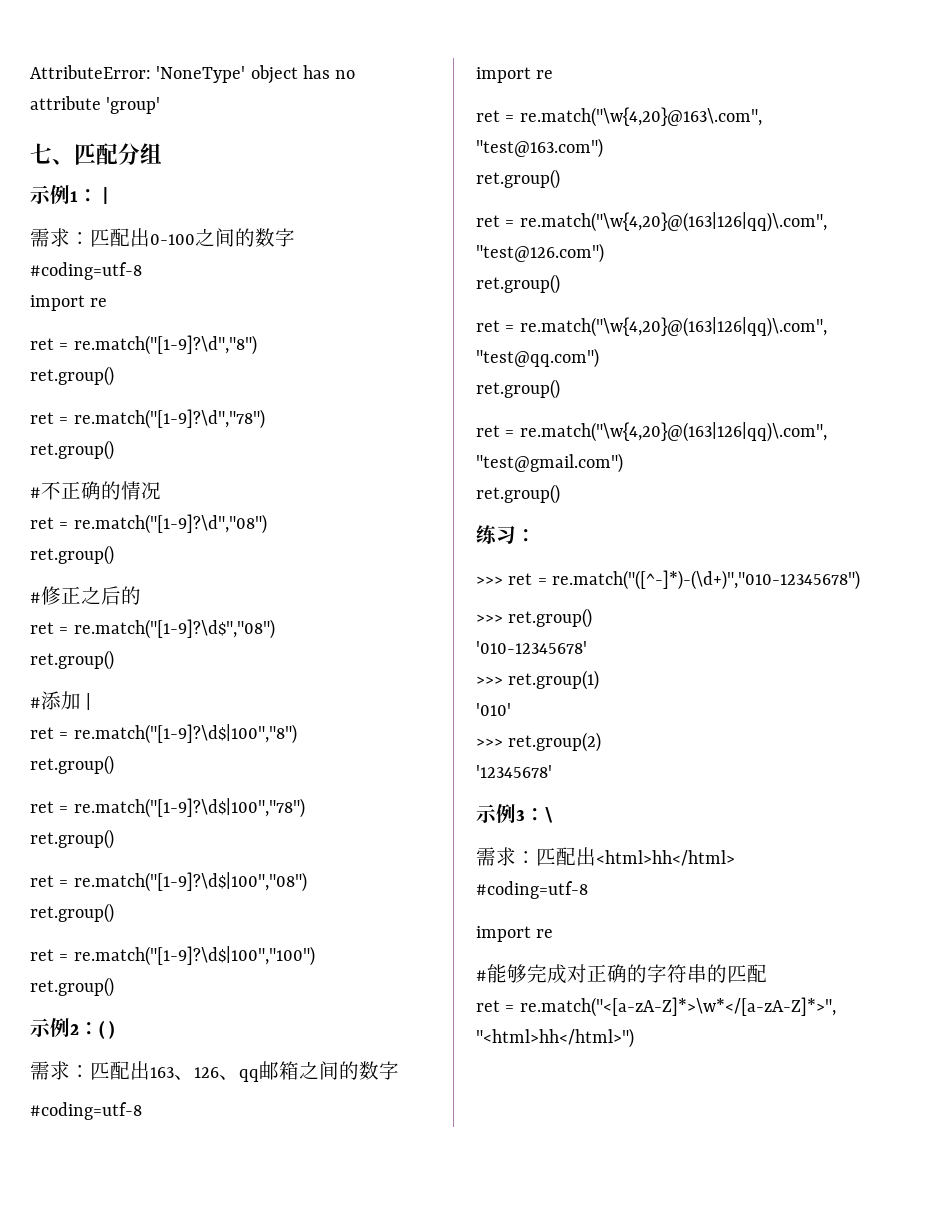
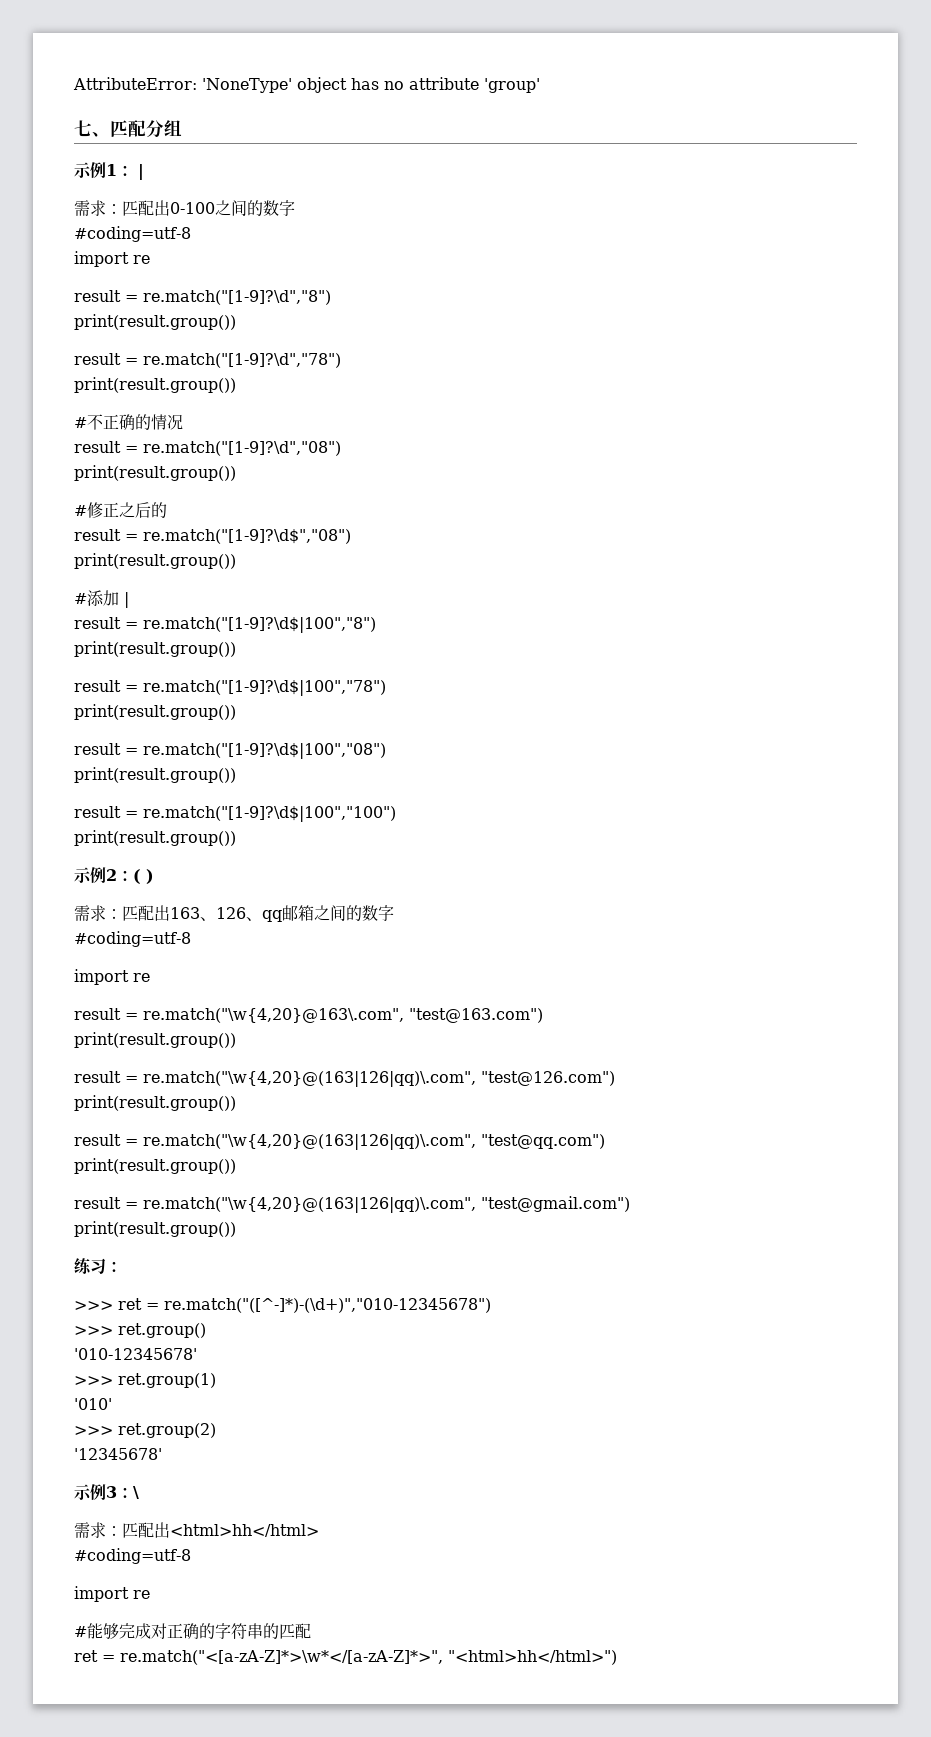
- ret = re.match("[1-9]?\d","8")
- ret.group()
- ret = re.match("[1-9]?\d","78")
- ret.group()
+ result = re.match("[1-9]?\d","8")
+ print(result.group())
+ result = re.match("[1-9]?\d","78")
+ print(result.group())
- ret = re.match("[1-9]?\d","08")
- ret.group()
+ result = re.match("[1-9]?\d","08")
+ print(result.group())
- ret = re.match("[1-9]?\d$","08")
- ret.group()
+ result = re.match("[1-9]?\d$","08")
+ print(result.group())
- ret = re.match("[1-9]?\d$|100","8")
- ret.group()
- ret = re.match("[1-9]?\d$|100","78")
- ret.group()
- ret = re.match("[1-9]?\d$|100","08")
- ret.group()
- ret = re.match("[1-9]?\d$|100","100")
- ret.group()
+ result = re.match("[1-9]?\d$|100","8")
+ print(result.group())
+ result = re.match("[1-9]?\d$|100","78")
+ print(result.group())
+ result = re.match("[1-9]?\d$|100","08")
+ print(result.group())
+ result = re.match("[1-9]?\d$|100","100")
+ print(result.group())
- ret = re.match("\w{4,20}@163\.com", "test@163.com")
- ret.group()
- ret = re.match("\w{4,20}@(163|126|qq)\.com", "test@126.com")
- ret.group()
- ret = re.match("\w{4,20}@(163|126|qq)\.com", "test@qq.com")
- ret.group()
- ret = re.match("\w{4,20}@(163|126|qq)\.com", "test@gmail.com")
- ret.group()
+ result = re.match("\w{4,20}@163\.com", "test@163.com")
+ print(result.group())
+ result = re.match("\w{4,20}@(163|126|qq)\.com", "test@126.com")
+ print(result.group())
+ result = re.match("\w{4,20}@(163|126|qq)\.com", "test@qq.com")
+ print(result.group())
+ result = re.match("\w{4,20}@(163|126|qq)\.com", "test@gmail.com")
+ print(result.group())

